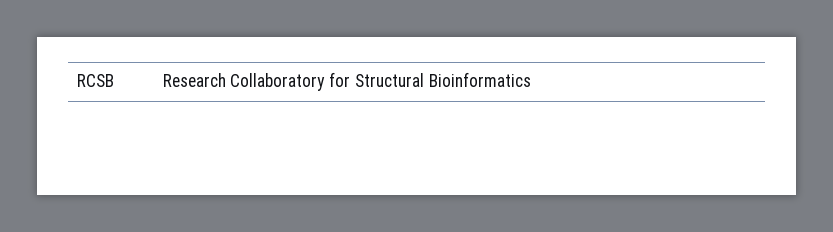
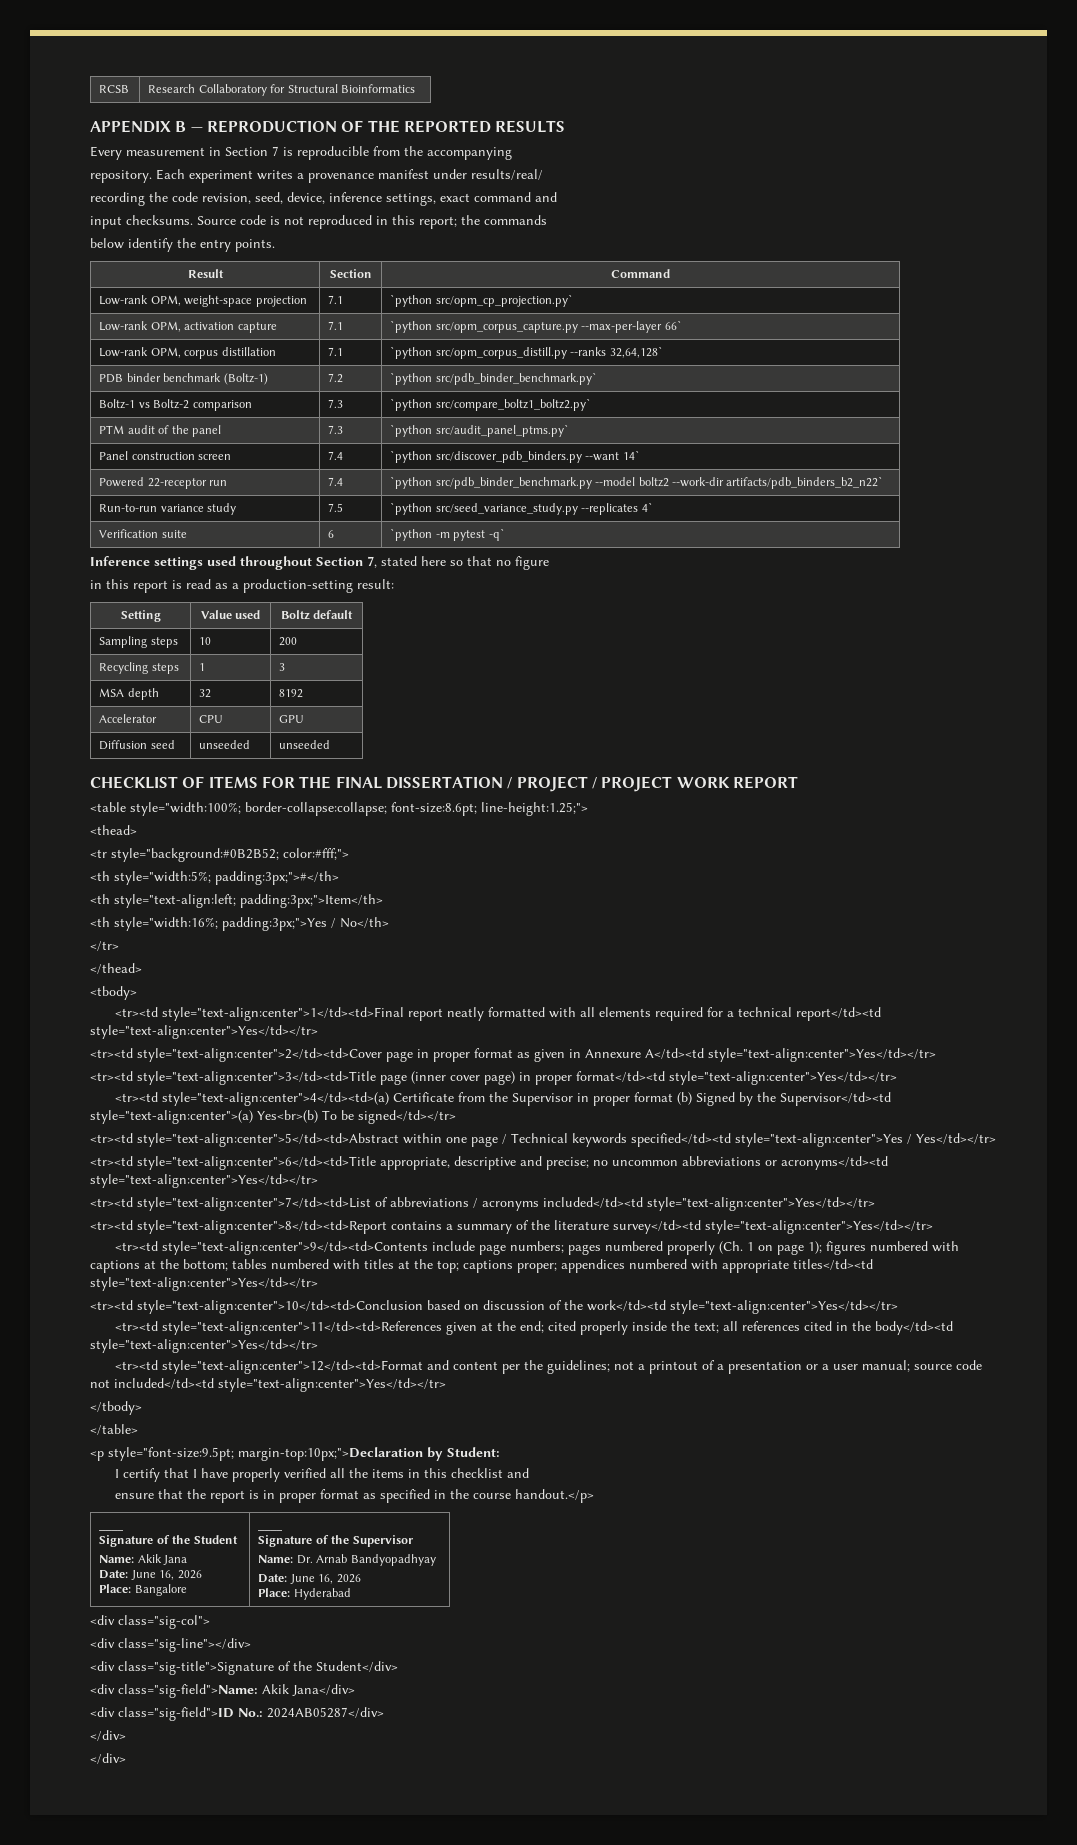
+ APPENDIX B — REPRODUCTION OF THE REPORTED RESULTS
+ Every measurement in Section 7 is reproducible from the accompanying
+ repository. Each experiment writes a provenance manifest under results/real/
+ recording the code revision, seed, device, inference settings, exact command and
+ input checksums. Source code is not reproduced in this report; the commands
+ below identify the entry points.
+ Result | Section | Command
+ Low-rank OPM, weight-space projection | 7.1 | `python src/opm_cp_projection.py`
+ Low-rank OPM, activation capture | 7.1 | `python src/opm_corpus_capture.py --max-per-layer 66`
+ Low-rank OPM, corpus distillation | 7.1 | `python src/opm_corpus_distill.py --ranks 32,64,128`
+ PDB binder benchmark (Boltz-1) | 7.2 | `python src/pdb_binder_benchmark.py`
+ Boltz-1 vs Boltz-2 comparison | 7.3 | `python src/compare_boltz1_boltz2.py`
+ PTM audit of the panel | 7.3 | `python src/audit_panel_ptms.py`
+ Panel construction screen | 7.4 | `python src/discover_pdb_binders.py --want 14`
+ Powered 22-receptor run | 7.4 | `python src/pdb_binder_benchmark.py --model boltz2 --work-dir artifacts/pdb_binders_b2_n22`
+ Run-to-run variance study | 7.5 | `python src/seed_variance_study.py --replicates 4`
+ Verification suite | 6 | `python -m pytest -q`
+ Inference settings used throughout Section 7, stated here so that no figure
+ in this report is read as a production-setting result:
+ Setting | Value used | Boltz default
+ Sampling steps | 10 | 200
+ Recycling steps | 1 | 3
+ MSA depth | 32 | 8192
+ Accelerator | CPU | GPU
+ Diffusion seed | unseeded | unseeded
+ CHECKLIST OF ITEMS FOR THE FINAL DISSERTATION / PROJECT / PROJECT WORK REPORT
+ <table style="width:100%; border-collapse:collapse; font-size:8.6pt; line-height:1.25;">
+ <thead>
+ <tr style="background:#0B2B52; color:#fff;">
+ <th style="width:5%; padding:3px;">#</th>
+ <th style="text-align:left; padding:3px;">Item</th>
+ <th style="width:16%; padding:3px;">Yes / No</th>
+ </tr>
+ </thead>
+ <tbody>
+ <tr><td style="text-align:center">1</td><td>Final report neatly formatted with all elements required for a technical report</td><td style="text-align:center">Yes</td></tr>
+ <tr><td style="text-align:center">2</td><td>Cover page in proper format as given in Annexure A</td><td style="text-align:center">Yes</td></tr>
+ <tr><td style="text-align:center">3</td><td>Title page (inner cover page) in proper format</td><td style="text-align:center">Yes</td></tr>
+ <tr><td style="text-align:center">4</td><td>(a) Certificate from the Supervisor in proper format (b) Signed by the Supervisor</td><td style="text-align:center">(a) Yes<br>(b) To be signed</td></tr>
+ <tr><td style="text-align:center">5</td><td>Abstract within one page / Technical keywords specified</td><td style="text-align:center">Yes / Yes</td></tr>
+ <tr><td style="text-align:center">6</td><td>Title appropriate, descriptive and precise; no uncommon abbreviations or acronyms</td><td style="text-align:center">Yes</td></tr>
+ <tr><td style="text-align:center">7</td><td>List of abbreviations / acronyms included</td><td style="text-align:center">Yes</td></tr>
+ <tr><td style="text-align:center">8</td><td>Report contains a summary of the literature survey</td><td style="text-align:center">Yes</td></tr>
+ <tr><td style="text-align:center">9</td><td>Contents include page numbers; pages numbered properly (Ch. 1 on page 1); figures numbered with captions at the bottom; tables numbered with titles at the top; captions proper; appendices numbered with appropriate titles</td><td style="text-align:center">Yes</td></tr>
+ <tr><td style="text-align:center">10</td><td>Conclusion based on discussion of the work</td><td style="text-align:center">Yes</td></tr>
+ <tr><td style="text-align:center">11</td><td>References given at the end; cited properly inside the text; all references cited in the body</td><td style="text-align:center">Yes</td></tr>
+ <tr><td style="text-align:center">12</td><td>Format and content per the guidelines; not a printout of a presentation or a user manual; source code not included</td><td style="text-align:center">Yes</td></tr>
+ </tbody>
+ </table>
+ <p style="font-size:9.5pt; margin-top:10px;">Declaration by Student:
+ I certify that I have properly verified all the items in this checklist and
+ ensure that the report is in proper format as specified in the course handout.</p>
+ ____
+ Signature of the Student
+ Name: Akik Jana
+ Date: June 16, 2026
+ Place: Bangalore | ____
+ Signature of the Supervisor
+ Name: Dr. Arnab Bandyopadhyay
+ Date: June 16, 2026
+ Place: Hyderabad
+ <div class="sig-col">
+ <div class="sig-line"></div>
+ <div class="sig-title">Signature of the Student</div>
+ <div class="sig-field">Name: Akik Jana</div>
+ <div class="sig-field">ID No.: 2024AB05287</div>
+ </div>
+ </div>

